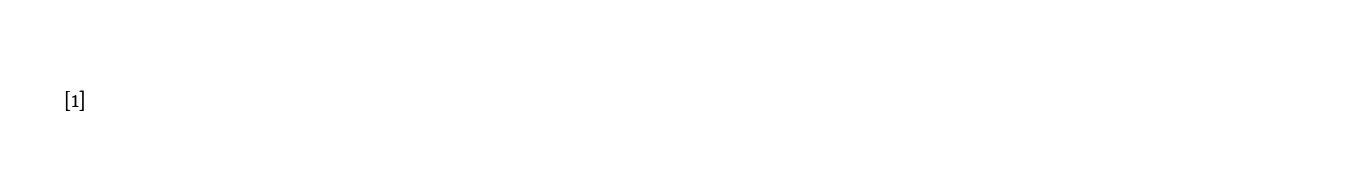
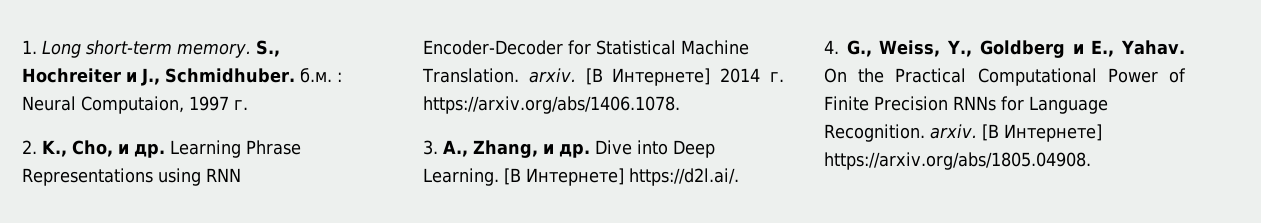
- [1]
+ 1. Long short-term memory. S., Hochreiter и J., Schmidhuber. б.м. : Neural Computaion, 1997 г.
+ 2. K., Cho, и др. Learning Phrase Representations using RNN Encoder-Decoder for Statistical Machine Translation. arxiv. [В Интернете] 2014 г. https://arxiv.org/abs/1406.1078.
+ 3. A., Zhang, и др. Dive into Deep Learning. [В Интернете] https://d2l.ai/.
+ 4. G., Weiss, Y., Goldberg и E., Yahav. On the Practical Computational Power of Finite Precision RNNs for Language Recognition. arxiv. [В Интернете] https://arxiv.org/abs/1805.04908.

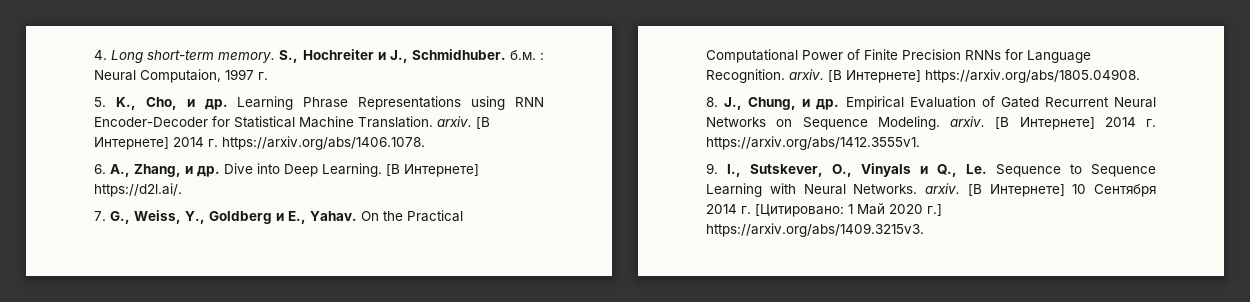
- 1. Long short-term memory.
+ 4. Long short-term memory.
- 2. K., Cho, и др. Learning Phrase Representations using RNN Encoder-Decoder for Statistical Machine Translation. arxiv.
+ 5. K., Cho, и др. Learning Phrase Representations using RNN Encoder-Decoder for Statistical Machine Translation. arxiv.
- 3. A., Zhang, и др. Dive into Deep Learning.
+ 6. A., Zhang, и др. Dive into Deep Learning.
- 4. G., Weiss, Y., Goldberg и E., Yahav.
+ 7. G., Weiss, Y., Goldberg и E., Yahav.
+ 8. J., Chung, и др. Empirical Evaluation of Gated Recurrent Neural Networks on Sequence Modeling. arxiv. [В Интернете] 2014 г. https://arxiv.org/abs/1412.3555v1.
+ 9. I., Sutskever, O., Vinyals и Q., Le. Sequence to Sequence Learning with Neural Networks. arxiv. [В Интернете] 10 Сентября 2014 г. [Цитировано: 1 Май 2020 г.] https://arxiv.org/abs/1409.3215v3.

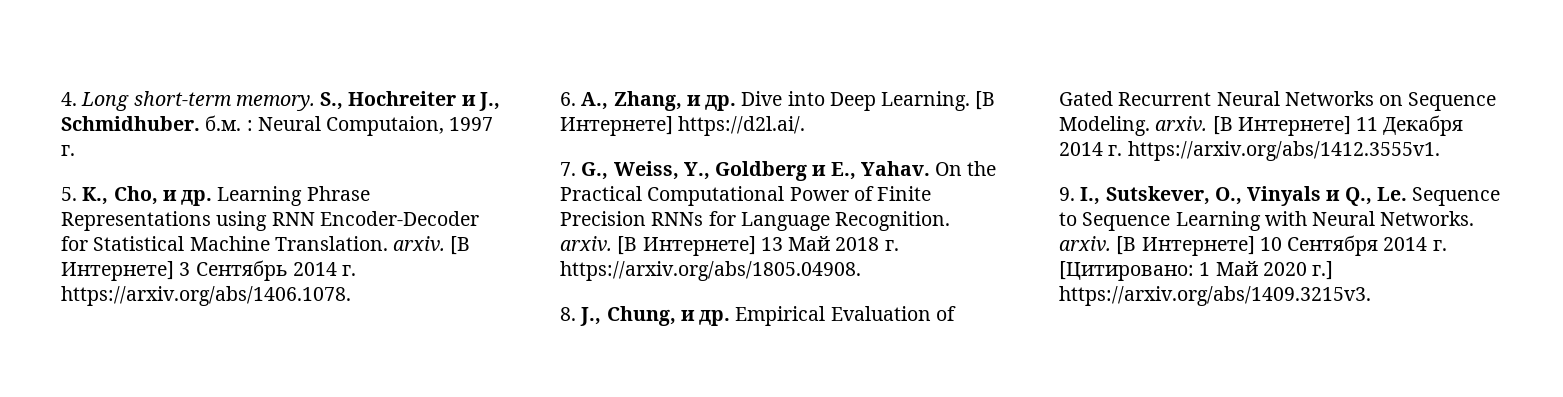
- [В Интернете] 2014 г. https://arxiv.org/abs/1406.1078.
+ [В Интернете] 3 Сентябрь 2014 г. https://arxiv.org/abs/1406.1078.
- [В Интернете] https://arxiv.org/abs/1805.04908.
+ [В Интернете] 13 Май 2018 г. https://arxiv.org/abs/1805.04908.
- [В Интернете] 2014 г. https://arxiv.org/abs/1412.3555v1.
+ [В Интернете] 11 Декабря 2014 г. https://arxiv.org/abs/1412.3555v1.

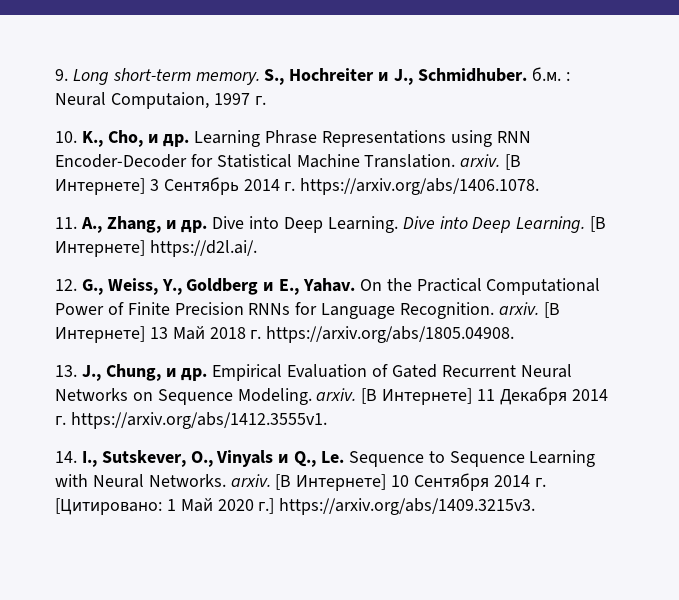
- 4. Long short-term memory.
+ 9. Long short-term memory.
- 5. K., Cho, и др. Learning Phrase Representations using RNN Encoder-Decoder for Statistical Machine Translation. arxiv.
+ 10. K., Cho, и др. Learning Phrase Representations using RNN Encoder-Decoder for Statistical Machine Translation. arxiv.
- 6. A., Zhang, и др. Dive into Deep Learning.
+ 11. A., Zhang, и др. Dive into Deep Learning. Dive into Deep Learning.
- 7. G., Weiss, Y., Goldberg и E., Yahav.
+ 12. G., Weiss, Y., Goldberg и E., Yahav.
- 8. J., Chung, и др. Empirical Evaluation of Gated Recurrent Neural Networks on Sequence Modeling. arxiv.
+ 13. J., Chung, и др. Empirical Evaluation of Gated Recurrent Neural Networks on Sequence Modeling. arxiv.
- 9. I., Sutskever, O., Vinyals и Q., Le. Sequence to Sequence Learning with Neural Networks. arxiv.
+ 14. I., Sutskever, O., Vinyals и Q., Le. Sequence to Sequence Learning with Neural Networks. arxiv.

